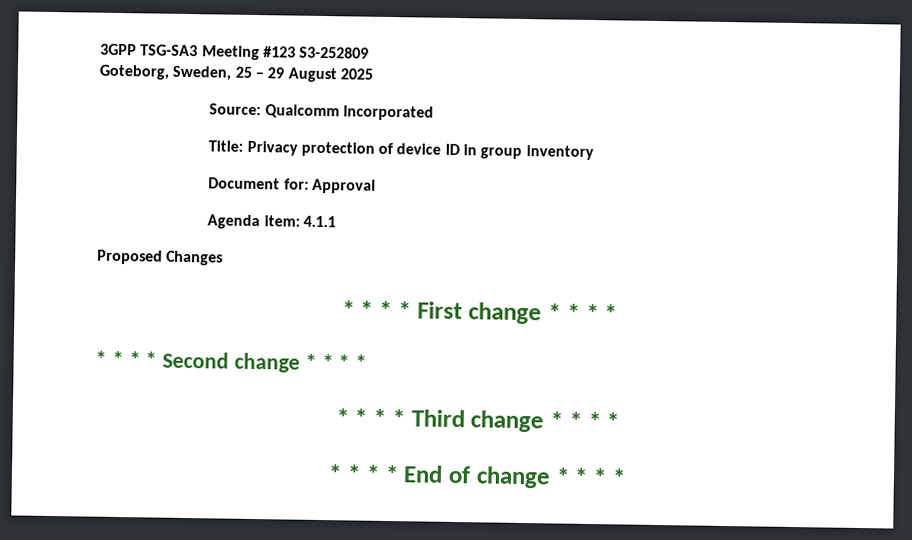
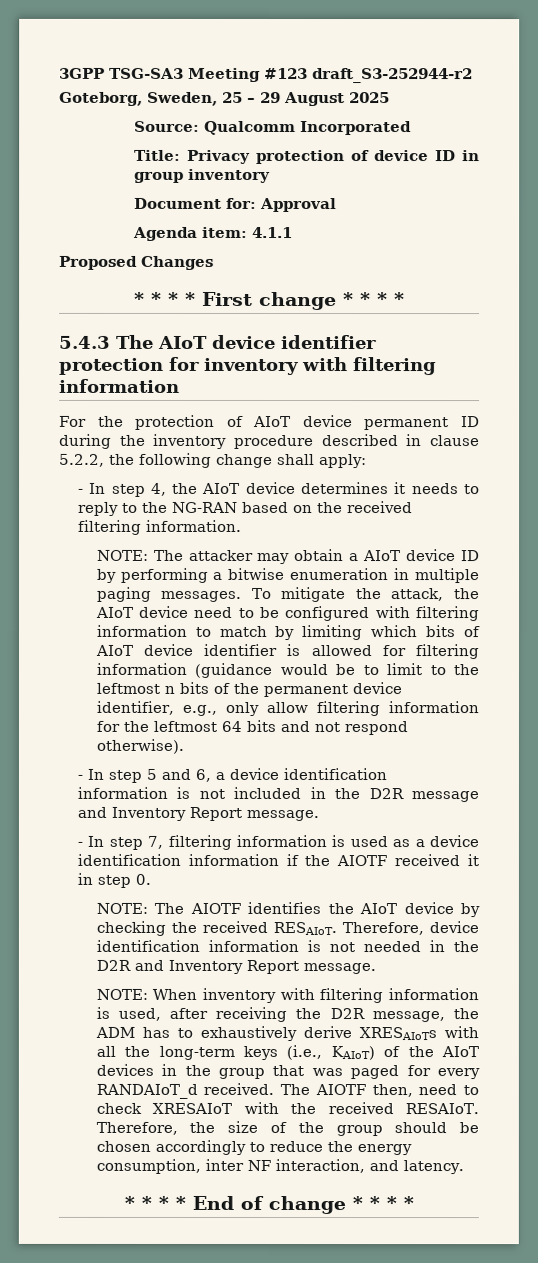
- 3GPP TSG-SA3 Meeting #123 S3-252809
+ 3GPP TSG-SA3 Meeting #123 draft_S3-252944-r2
- * * * * Second change * * * *
- * * * * Third change * * * *
+ 5.4.3 The AIoT device identifier protection for inventory with filtering information
+ For the protection of AIoT device permanent ID during the inventory procedure described in clause 5.2.2, the following change shall apply:
+ - In step 4, the AIoT device determines it needs to reply to the NG-RAN based on the received filtering information.
+ NOTE: The attacker may obtain a AIoT device ID by performing a bitwise enumeration in multiple paging messages. To mitigate the attack, the AIoT device need to be configured with filtering information to match by limiting which bits of AIoT device identifier is allowed for filtering information (guidance would be to limit to the leftmost n bits of the permanent device identifier, e.g., only allow filtering information for the leftmost 64 bits and not respond otherwise).
+ - In step 5 and 6, a device identification information is not included in the D2R message and Inventory Report message.
+ - In step 7, filtering information is used as a device identification information if the AIOTF received it in step 0.
+ NOTE: The AIOTF identifies the AIoT device by checking the received RESAIoT. Therefore, device identification information is not needed in the D2R and Inventory Report message.
+ NOTE: When inventory with filtering information is used, after receiving the D2R message, the ADM has to exhaustively derive XRESAIoTs with all the long-term keys (i.e., KAIoT) of the AIoT devices in the group that was paged for every RANDAIoT_d received. The AIOTF then, need to check XRESAIoT with the received RESAIoT. Therefore, the size of the group should be chosen accordingly to reduce the energy consumption, inter NF interaction, and latency.

